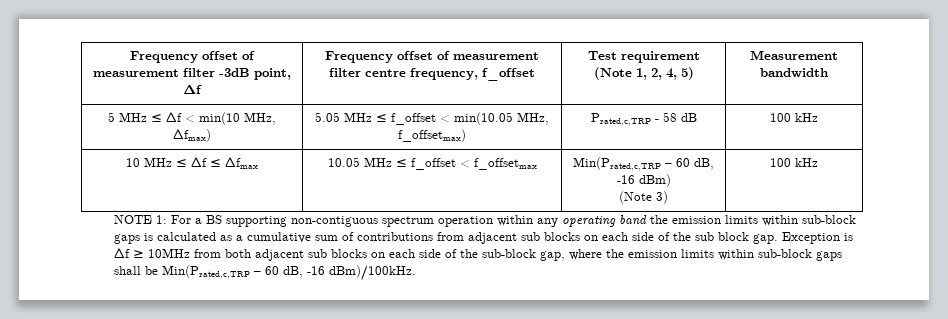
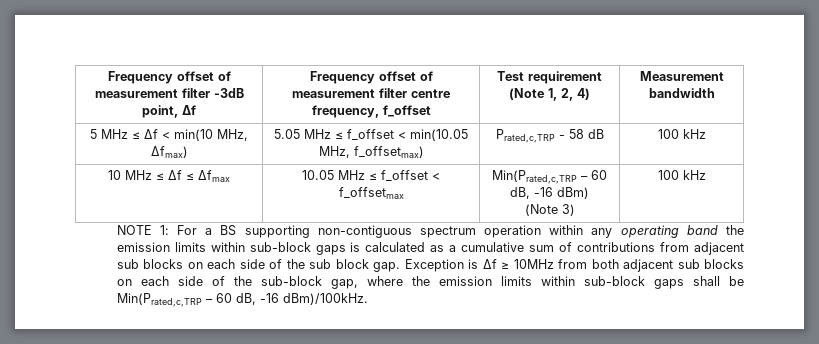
- Frequency offset of measurement filter -3dB point, Δf | Frequency offset of measurement filter centre frequency, f_offset | Test requirement (Note 1, 2, 4, 5) | Measurement bandwidth
+ Frequency offset of measurement filter -3dB point, Δf | Frequency offset of measurement filter centre frequency, f_offset | Test requirement (Note 1, 2, 4) | Measurement bandwidth

